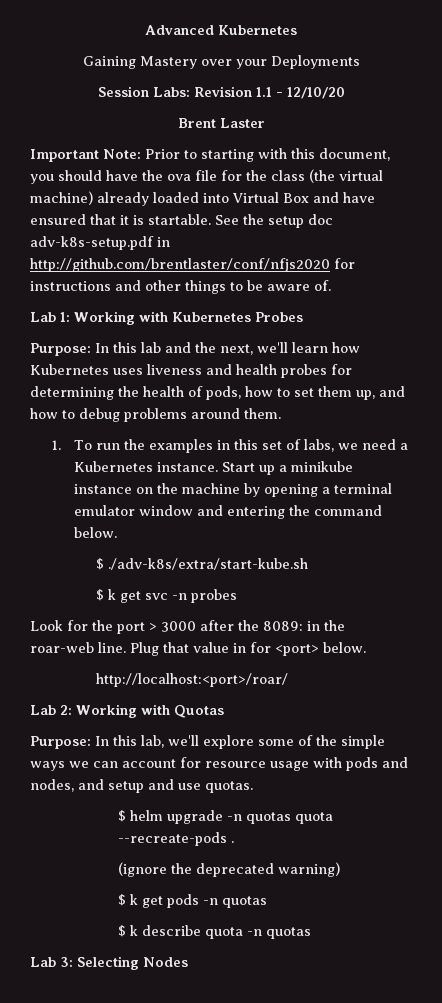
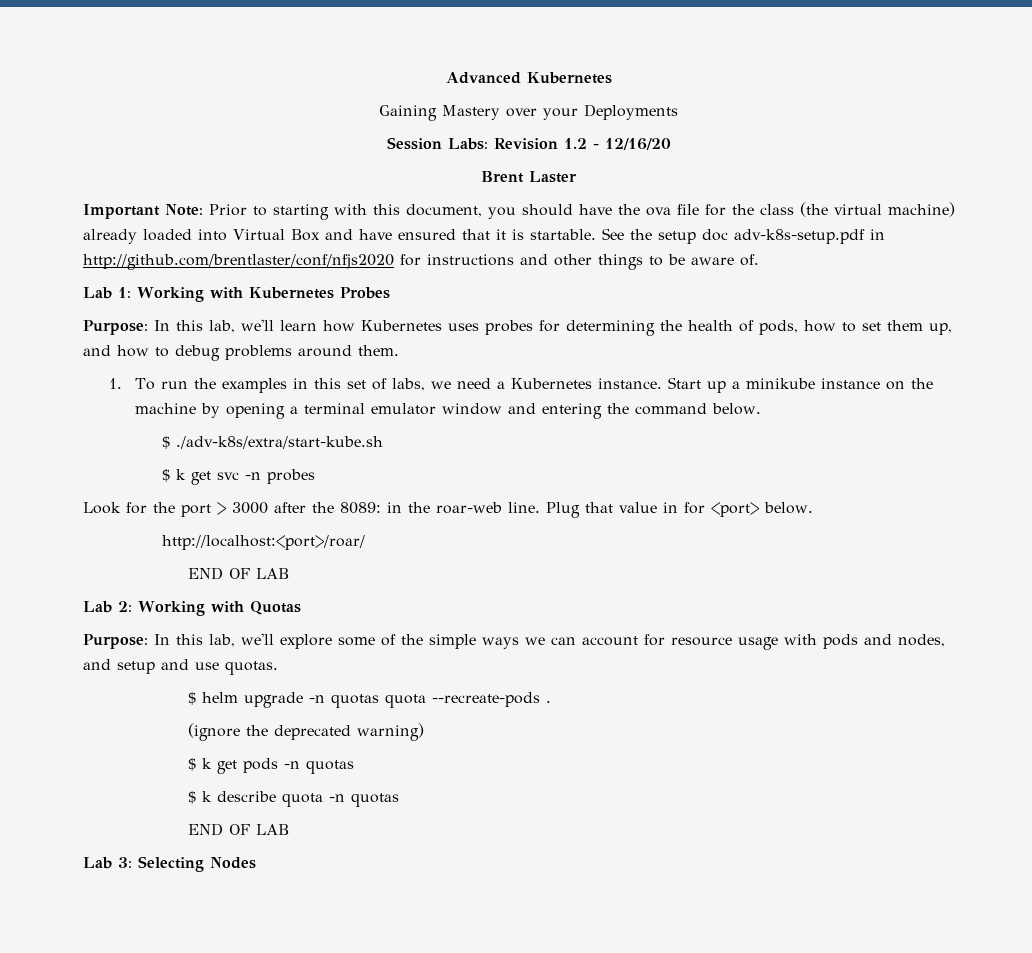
- Session Labs: Revision 1.1 - 12/10/20
+ Session Labs: Revision 1.2 - 12/16/20
- Purpose: In this lab and the next, we'll learn how Kubernetes uses liveness and health probes for determining the health of pods, how to set them up, and how to debug problems around them.
+ Purpose: In this lab, we'll learn how Kubernetes uses probes for determining the health of pods, how to set them up, and how to debug problems around them.
  http://localhost:<port>/roar/
+ END OF LAB
  $ k describe quota -n quotas
+ END OF LAB

